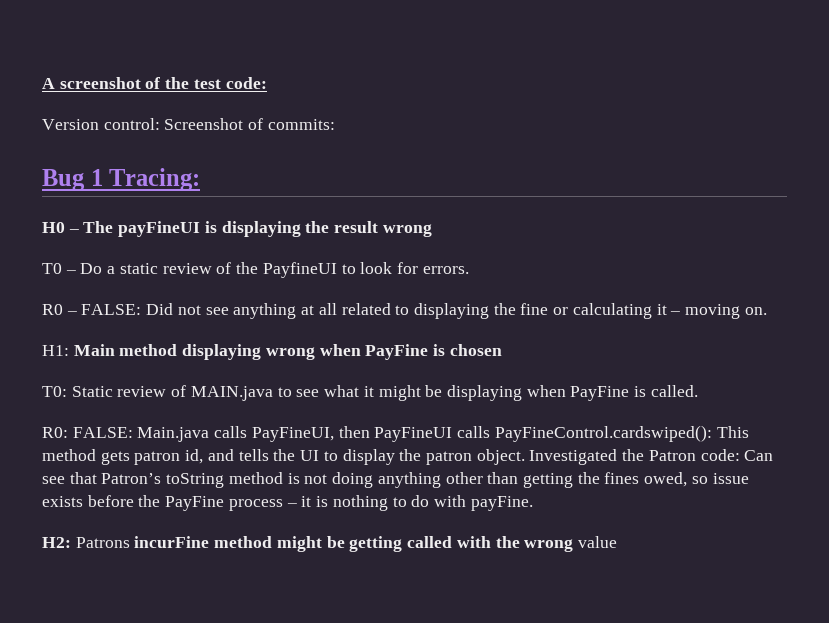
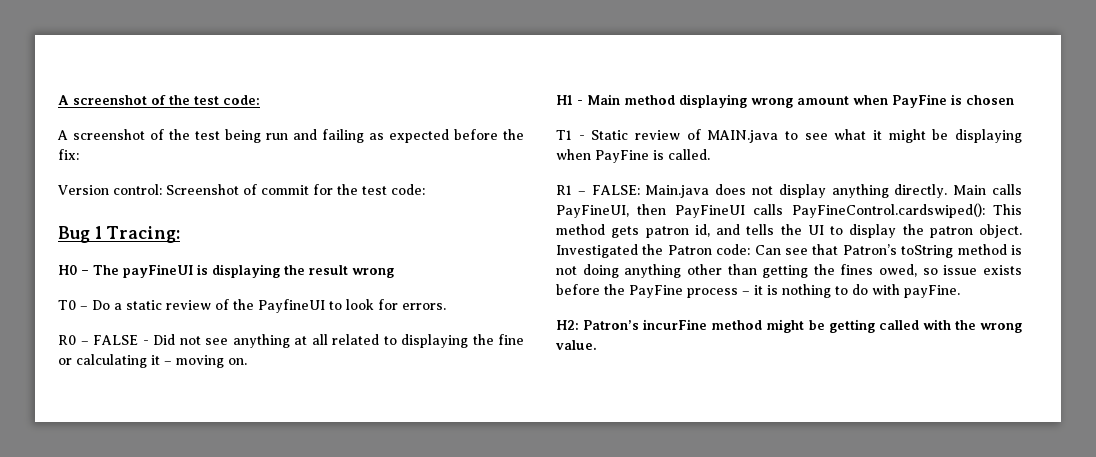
+ A screenshot of the test being run and failing as expected before the fix:
- Version control: Screenshot of commits:
+ Version control: Screenshot of commit for the test code:
- R0 – FALSE: Did not see anything at all related to displaying the fine or calculating it – moving on.
+ R0 – FALSE - Did not see anything at all related to displaying the fine or calculating it – moving on.
- H1: Main method displaying wrong when PayFine is chosen
+ H1 - Main method displaying wrong amount when PayFine is chosen
- T0: Static review of MAIN.java to see what it might be displaying when PayFine is called.
+ T1 - Static review of MAIN.java to see what it might be displaying when PayFine is called.
- R0: FALSE: Main.java calls PayFineUI, then PayFineUI calls PayFineControl.cardswiped(): This method gets patron id, and tells the UI to display the patron object.
+ R1 – FALSE: Main.java does not display anything directly. Main calls PayFineUI, then PayFineUI calls PayFineControl.cardswiped(): This method gets patron id, and tells the UI to display the patron object.
- H2: Patrons incurFine method might be getting called with the wrong value
+ H2: Patron’s incurFine method might be getting called with the wrong value.

